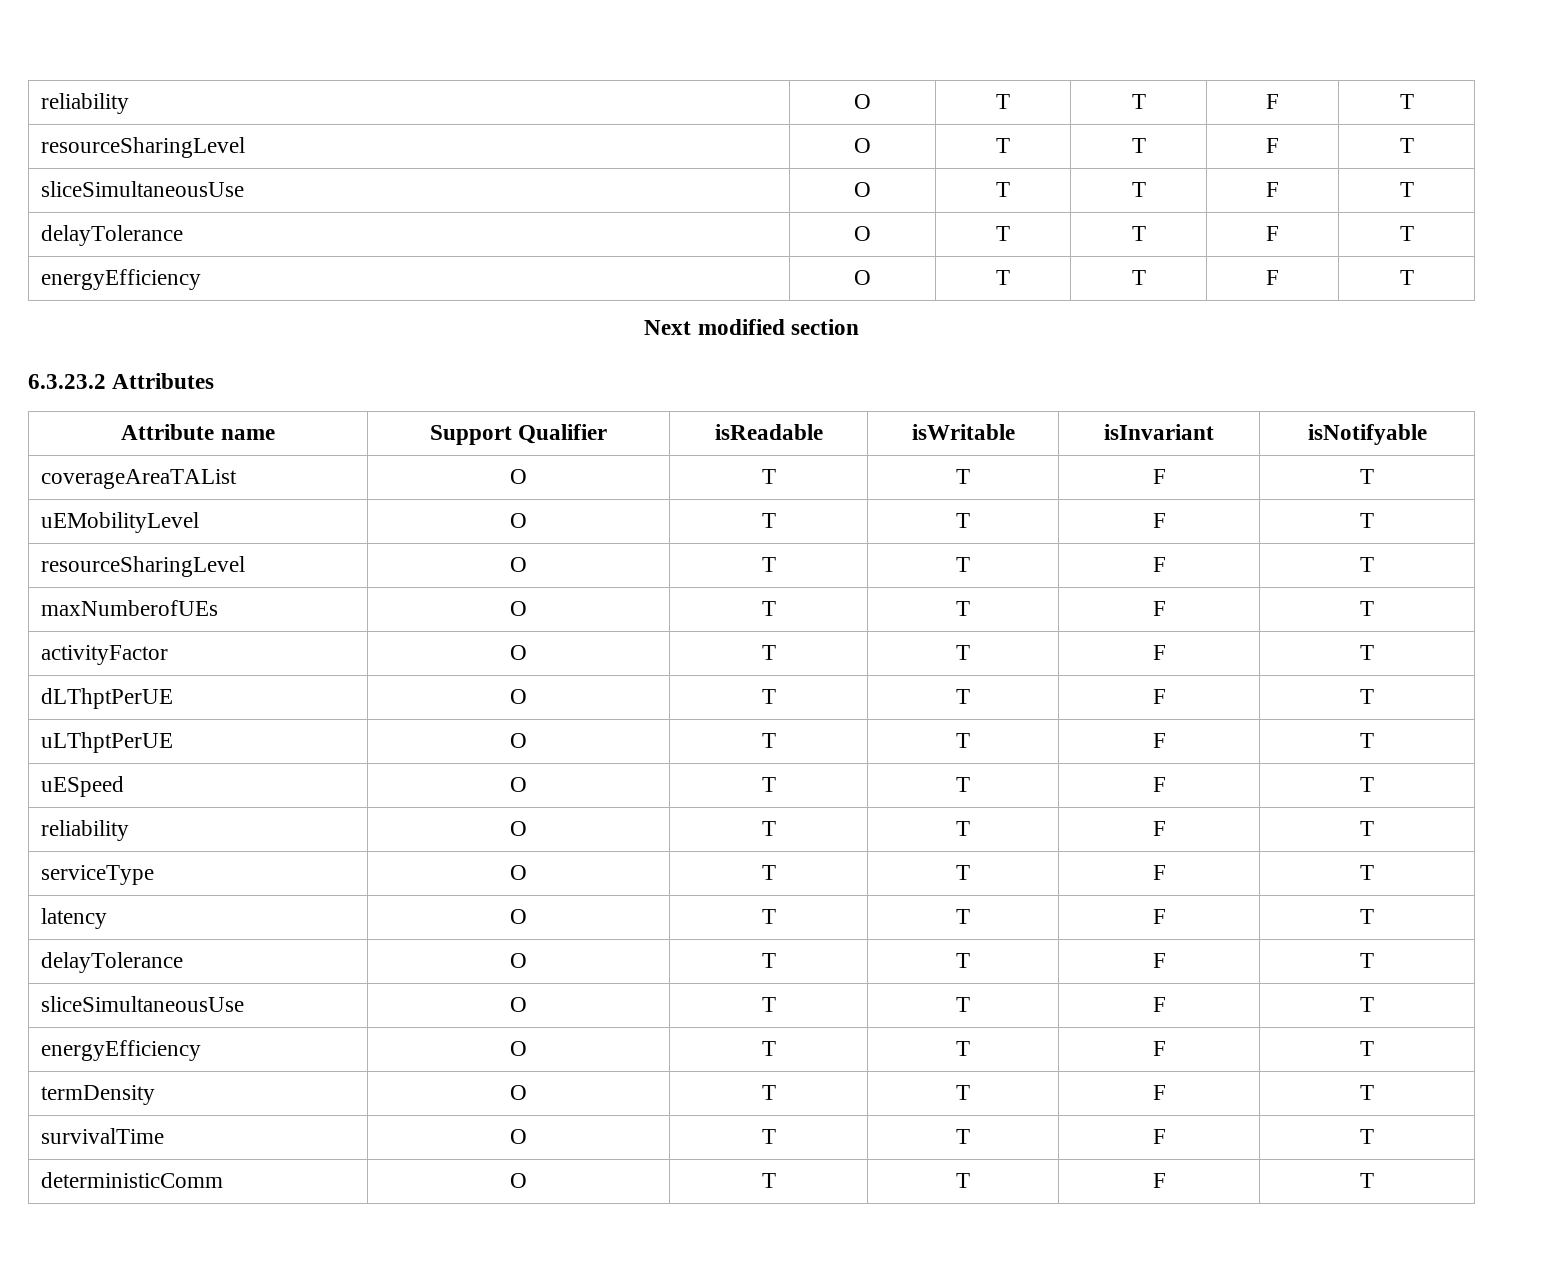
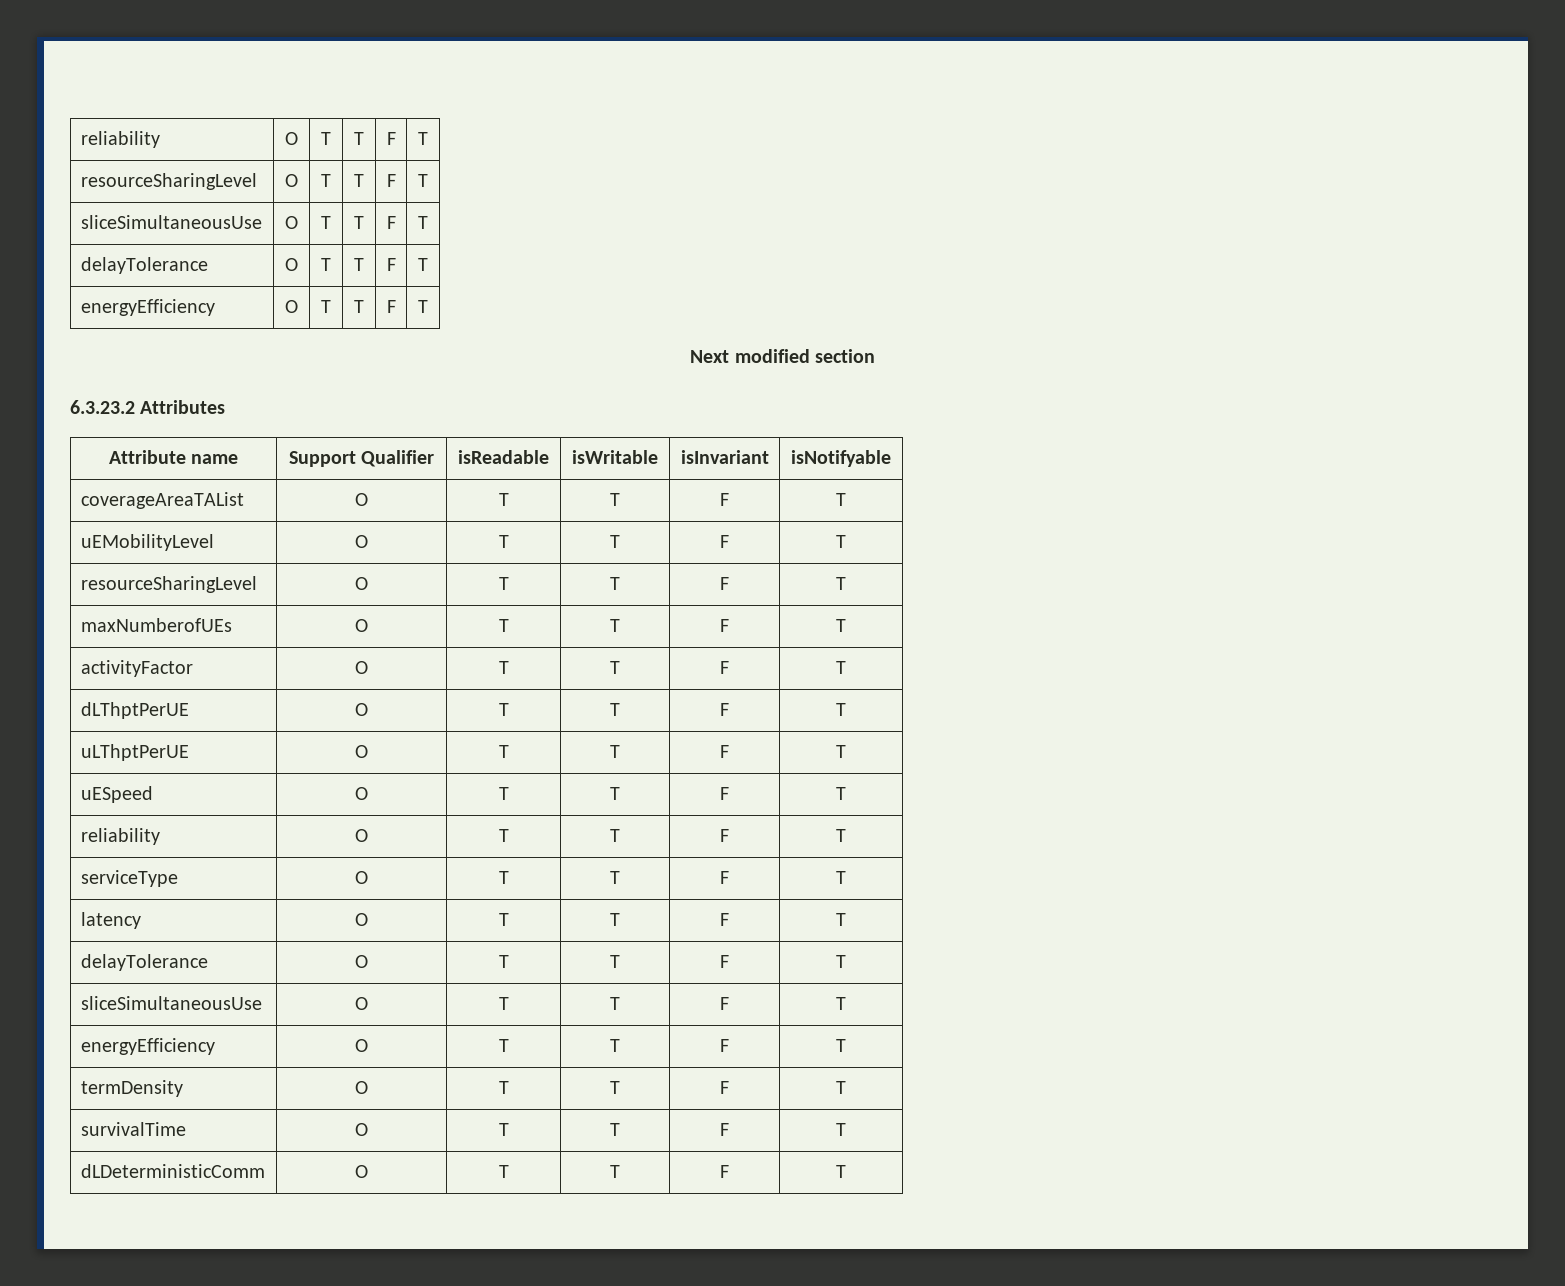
- deterministicComm | O | T | T | F | T
+ dLDeterministicComm | O | T | T | F | T

